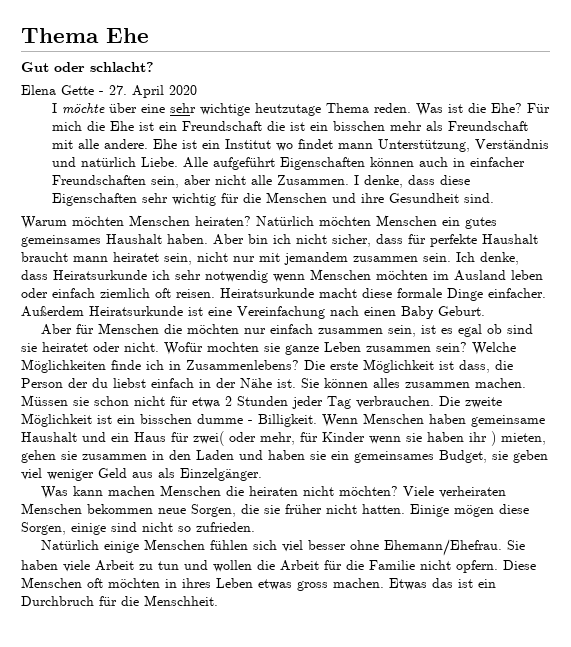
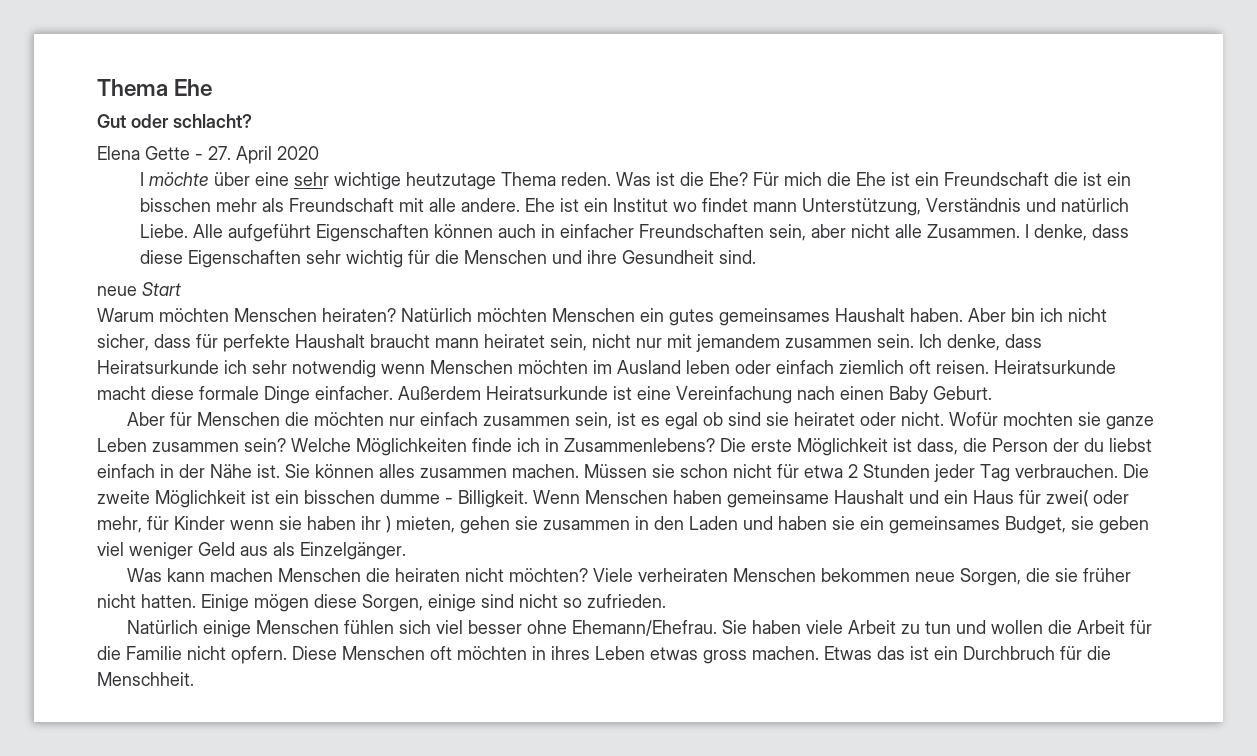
+ neue Start

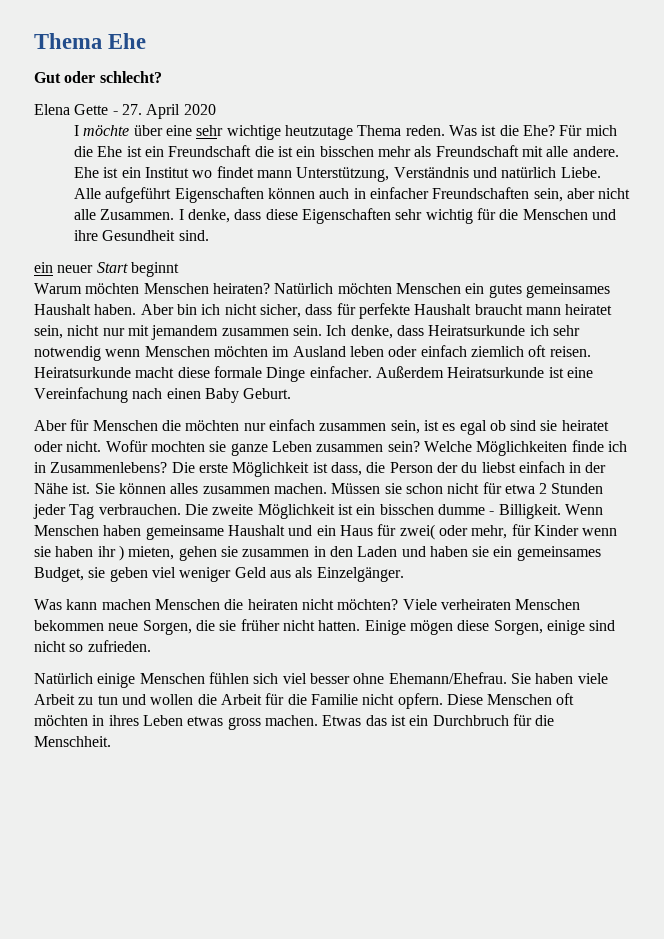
- Gut oder schlacht?
+ Gut oder schlecht?
- neue Start
+ ein neuer Start beginnt

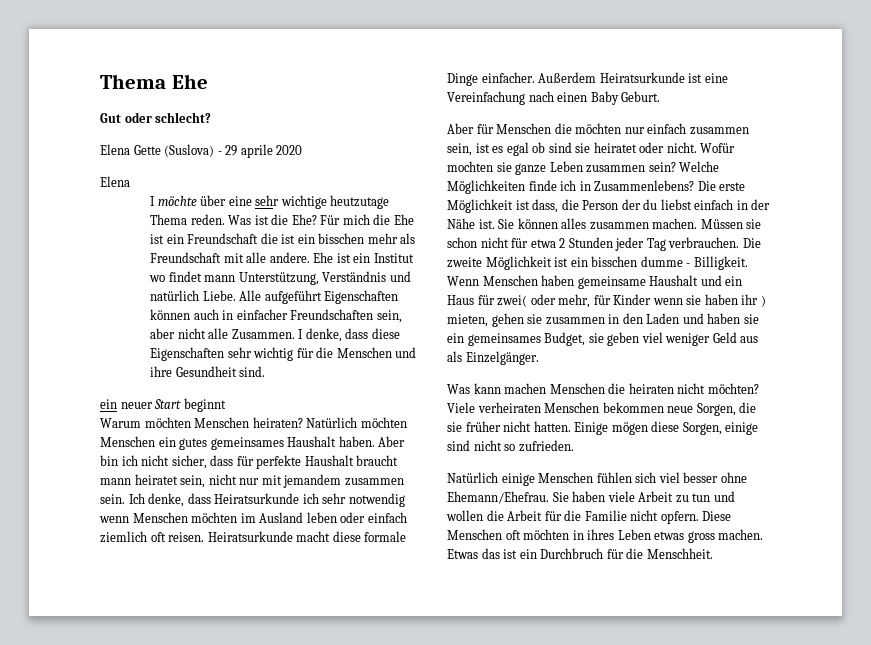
- Elena Gette - 27. April 2020
+ Elena Gette (Suslova) - 29 aprile 2020
+ Elena

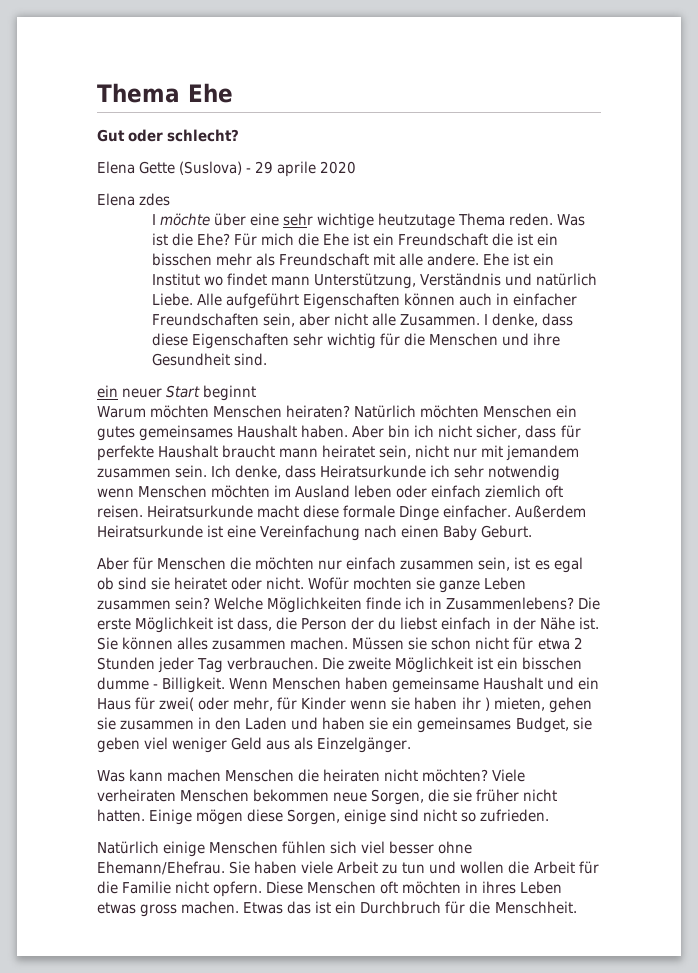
  Elena Gette (Suslova) - 29 aprile 2020
- Elena
+ Elena zdes

